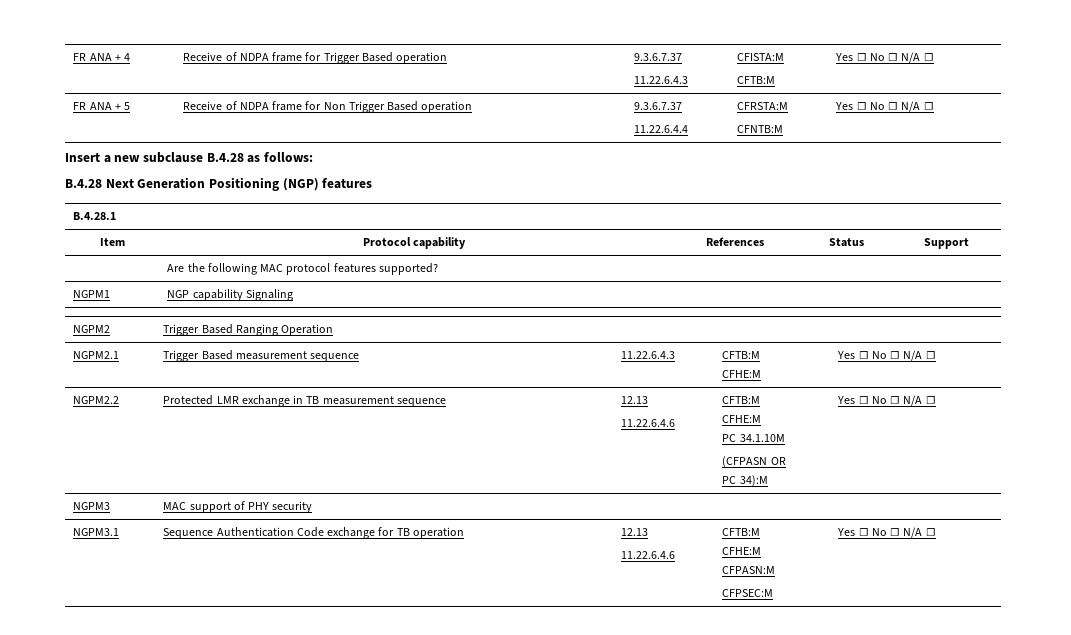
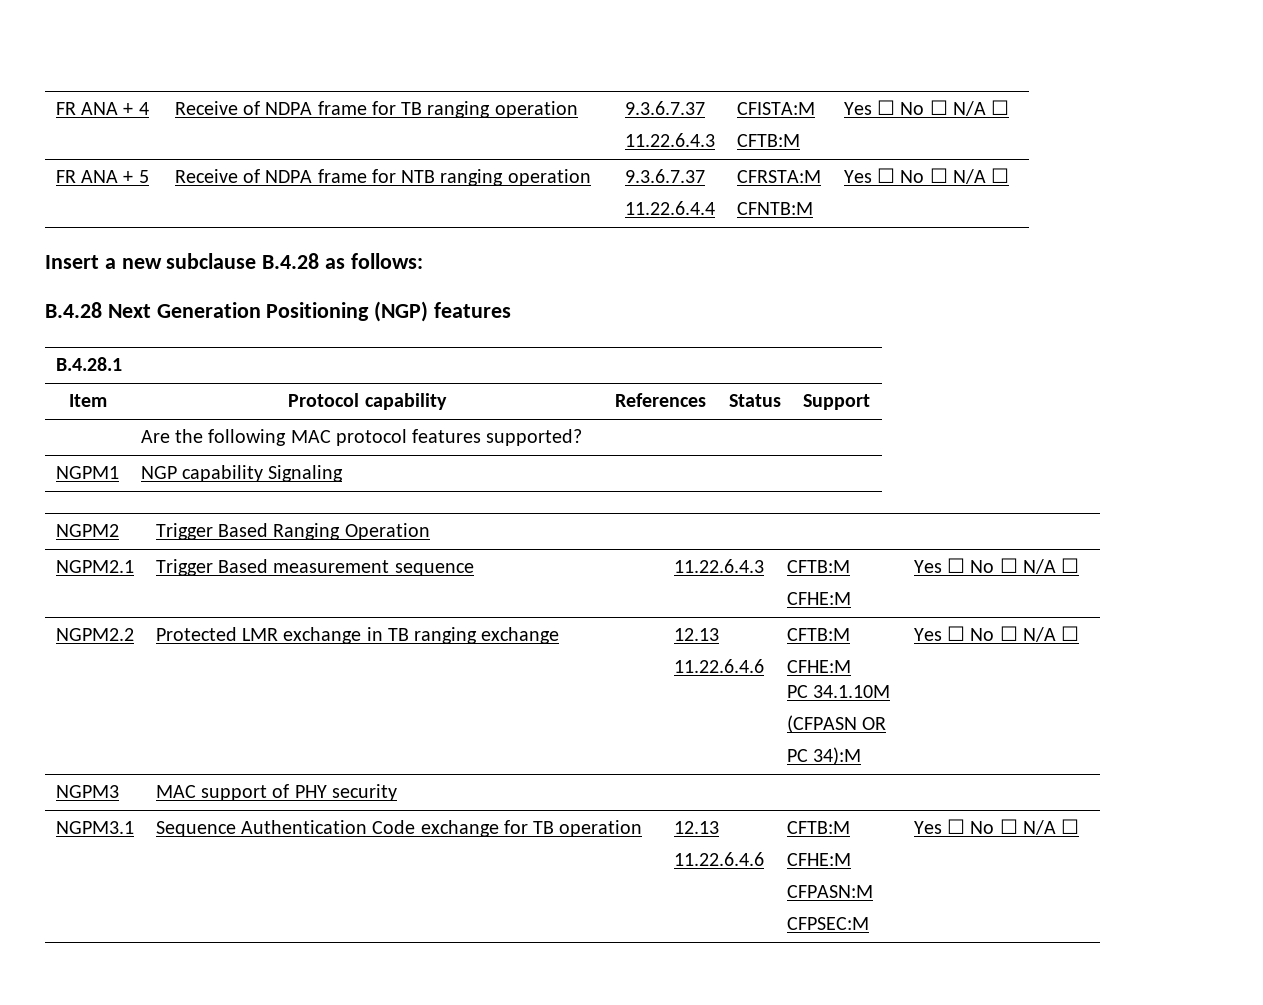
- FR ANA + 4 | Receive of NDPA frame for Trigger Based operation | 9.3.6.7.37
+ FR ANA + 4 | Receive of NDPA frame for TB ranging operation | 9.3.6.7.37
- FR ANA + 5 | Receive of NDPA frame for Non Trigger Based operation | 9.3.6.7.37
+ FR ANA + 5 | Receive of NDPA frame for NTB ranging operation | 9.3.6.7.37
- NGPM2.2 | Protected LMR exchange in TB measurement sequence | 12.13
+ NGPM2.2 | Protected LMR exchange in TB ranging exchange | 12.13

